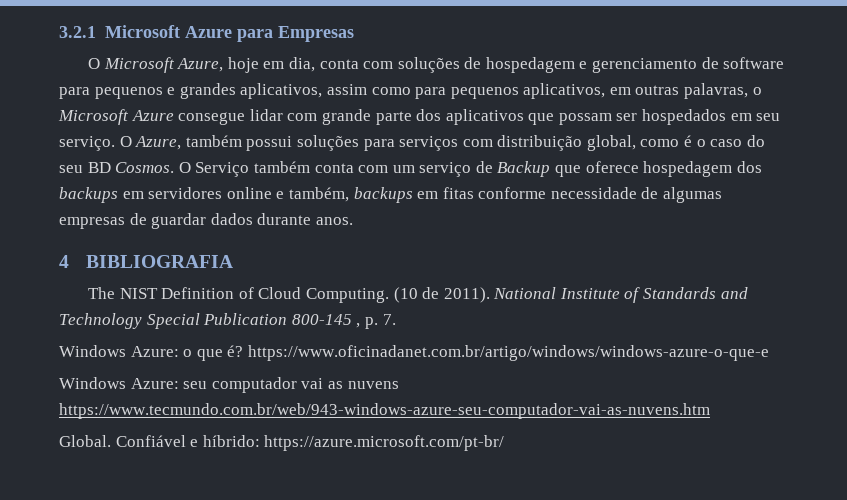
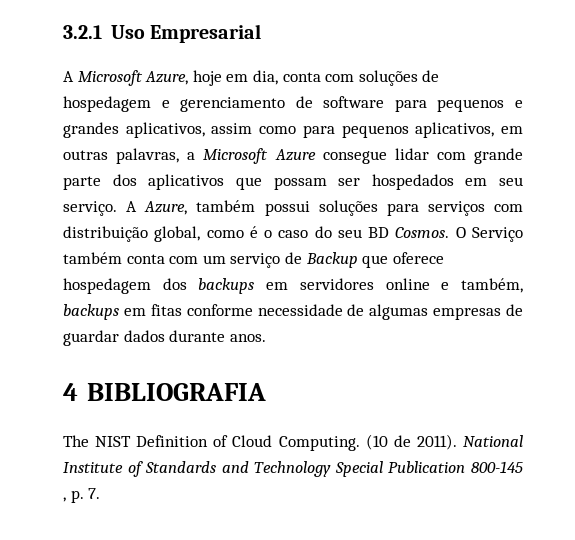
- 3.2.1 Microsoft Azure para Empresas
- O Microsoft Azure, hoje em dia, conta com soluções de hospedagem e gerenciamento de software para pequenos e grandes aplicativos, assim como para pequenos aplicativos, em outras palavras, o Microsoft Azure consegue lidar com grande parte dos aplicativos que possam ser hospedados em seu serviço.
+ 3.2.1 Uso Empresarial
+ A Microsoft Azure, hoje em dia, conta com soluções de hospedagem e gerenciamento de software para pequenos e grandes aplicativos, assim como para pequenos aplicativos, em outras palavras, a Microsoft Azure consegue lidar com grande parte dos aplicativos que possam ser hospedados em seu serviço.
- O Azure, também possui soluções para serviços com distribuição global, como é o caso do seu BD Cosmos.
+ A Azure, também possui soluções para serviços com distribuição global, como é o caso do seu BD Cosmos.
- Windows Azure: o que é? https://www.oficinadanet.com.br/artigo/windows/windows-azure-o-que-e
- Windows Azure: seu computador vai as nuvens https://www.tecmundo.com.br/web/943-windows-azure-seu-computador-vai-as-nuvens.htm
- Global. Confiável e híbrido: https://azure.microsoft.com/pt-br/

